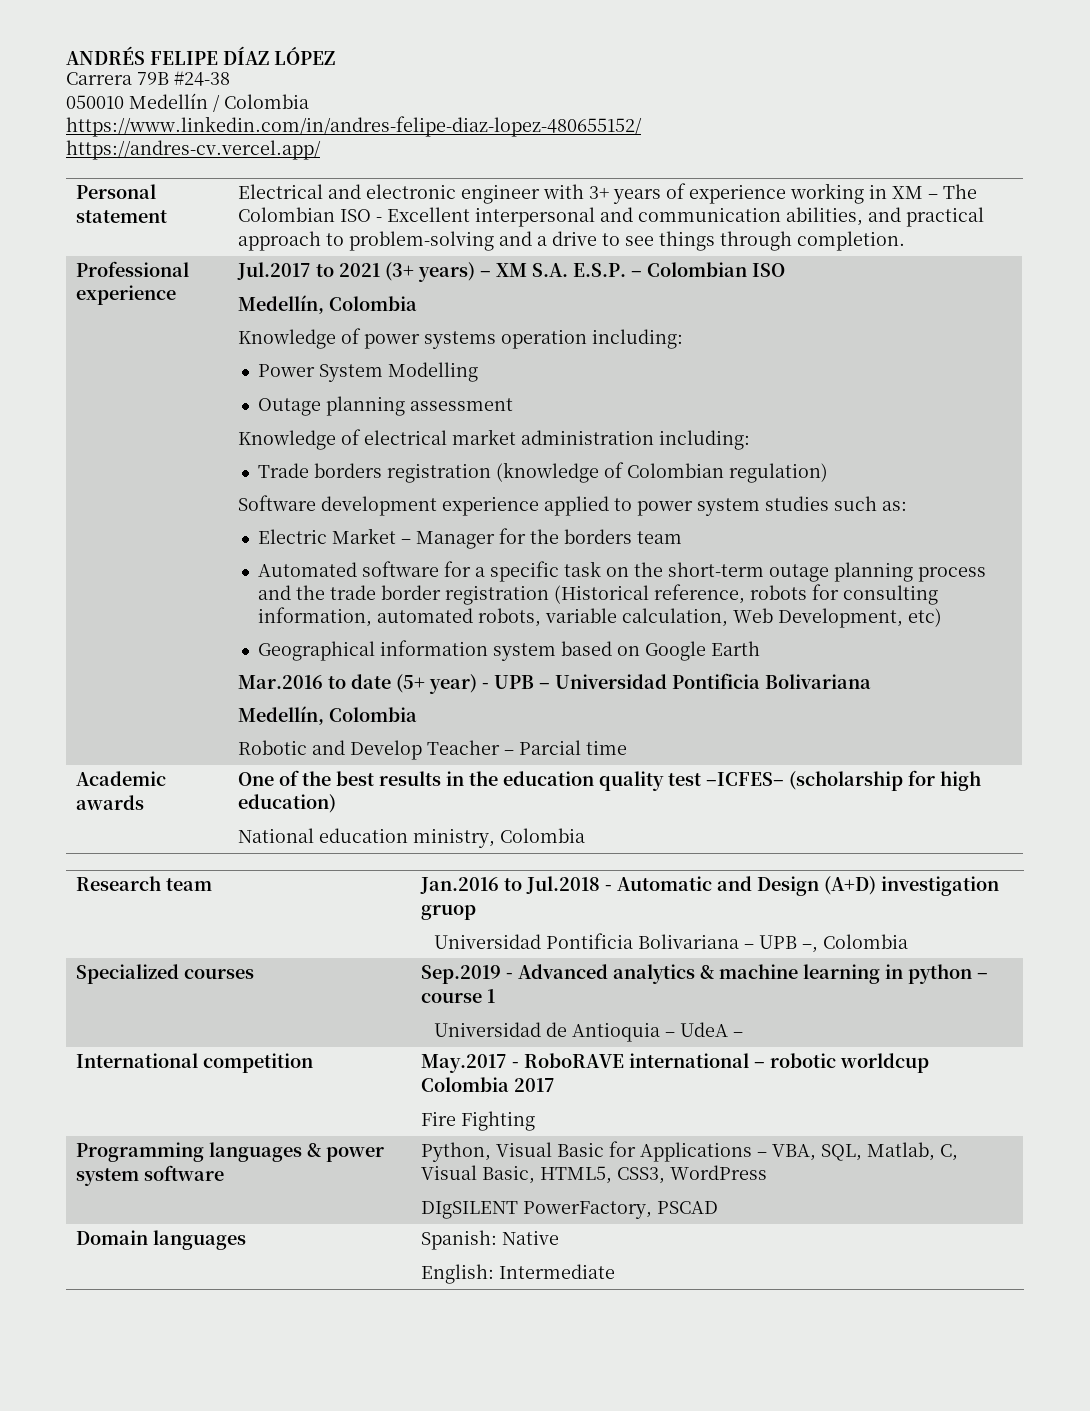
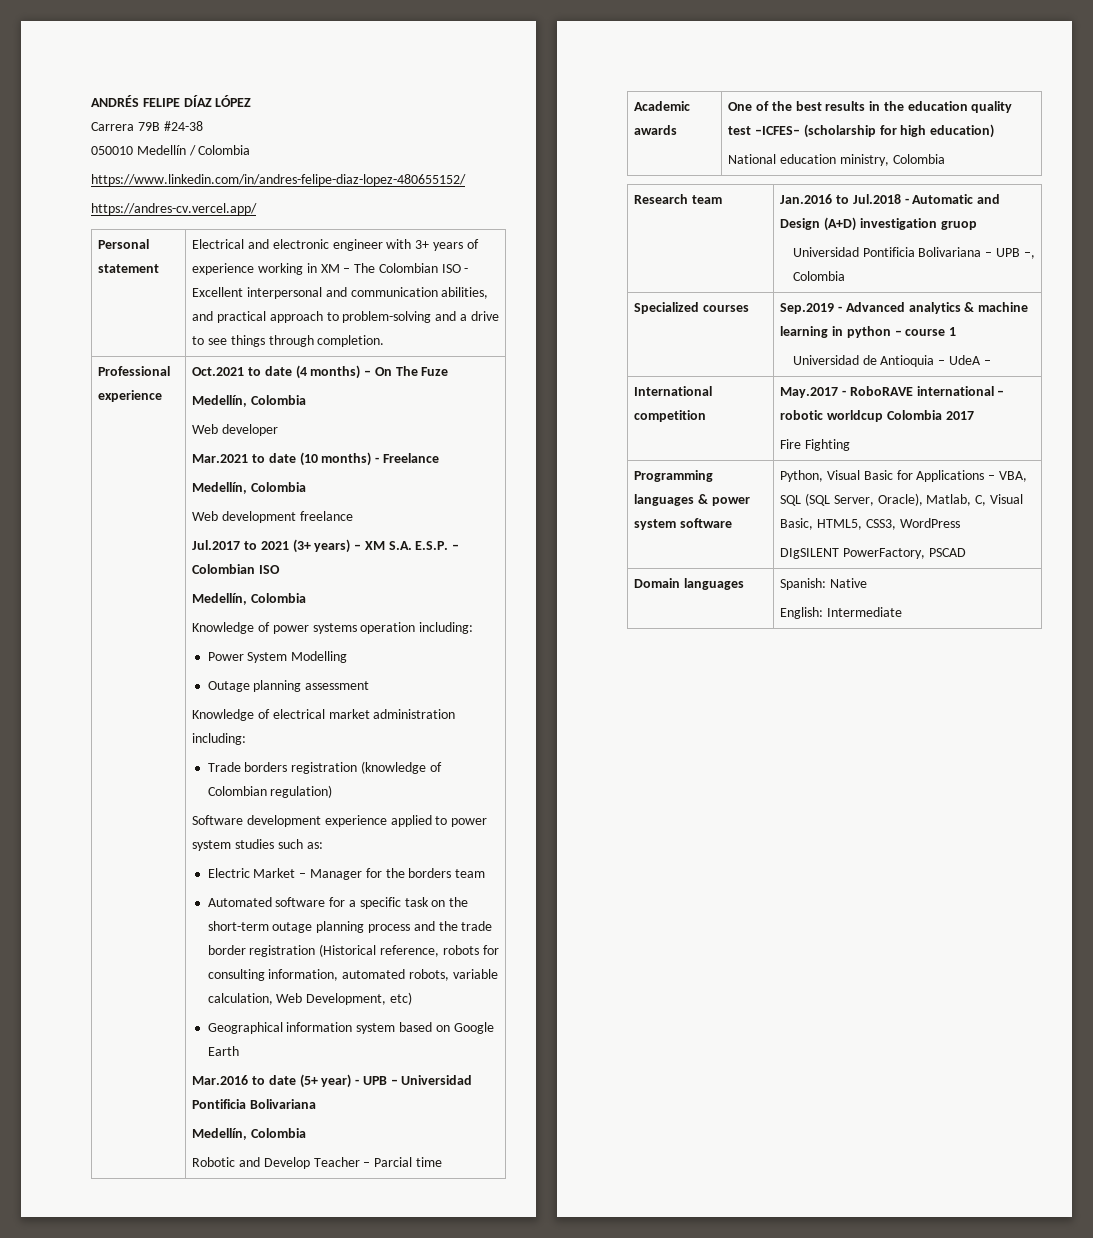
+ Oct.2021 to date (4 months) – On The Fuze
+ Medellín, Colombia
+ Web developer
+ Mar.2021 to date (10 months) - Freelance
+ Medellín, Colombia
+ Web development freelance
- Programming languages & power system software | Python, Visual Basic for Applications – VBA, SQL, Matlab, C, Visual Basic, HTML5, CSS3, WordPress
+ Programming languages & power system software | Python, Visual Basic for Applications – VBA, SQL (SQL Server, Oracle), Matlab, C, Visual Basic, HTML5, CSS3, WordPress

